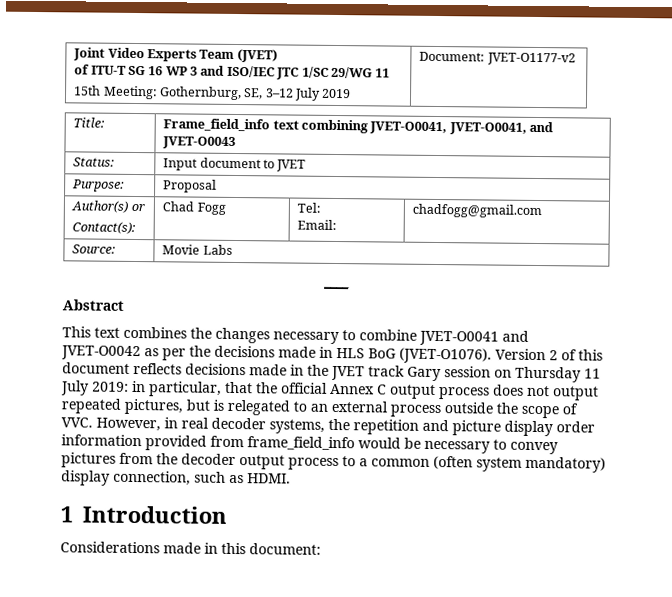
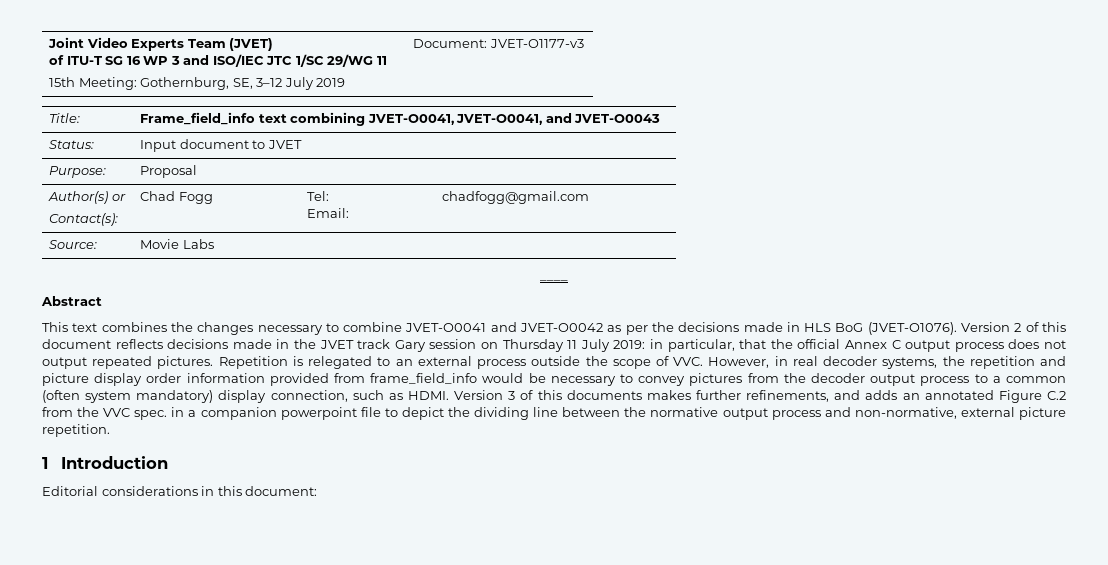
  Joint Video Experts Team (JVET)
  of ITU-T SG 16 WP 3 and ISO/IEC JTC 1/SC 29/WG 11
- 15th Meeting: Gothernburg, SE, 3–12 July 2019 | Document: JVET-O1177-v2
+ 15th Meeting: Gothernburg, SE, 3–12 July 2019 | Document: JVET-O1177-v3
- in particular, that the official Annex C output process does not output repeated pictures, but is relegated to an external process outside the scope of VVC. However, in real decoder systems, the repetition and picture display order information provided from frame_field_info would be necessary to convey pictures from the decoder output process to a common (often system mandatory) display connection, such as HDMI.
+ in particular, that the official Annex C output process does not output repeated pictures. Repetition is relegated to an external process outside the scope of VVC. However, in real decoder systems, the repetition and picture display order information provided from frame_field_info would be necessary to convey pictures from the decoder output process to a common (often system mandatory) display connection, such as HDMI. Version 3 of this documents makes further refinements, and adds an annotated Figure C.2 from the VVC spec. in a companion powerpoint file to depict the dividing line between the normative output process and non-normative, external picture repetition.
- Considerations made in this document:
+ Editorial considerations in this document:

